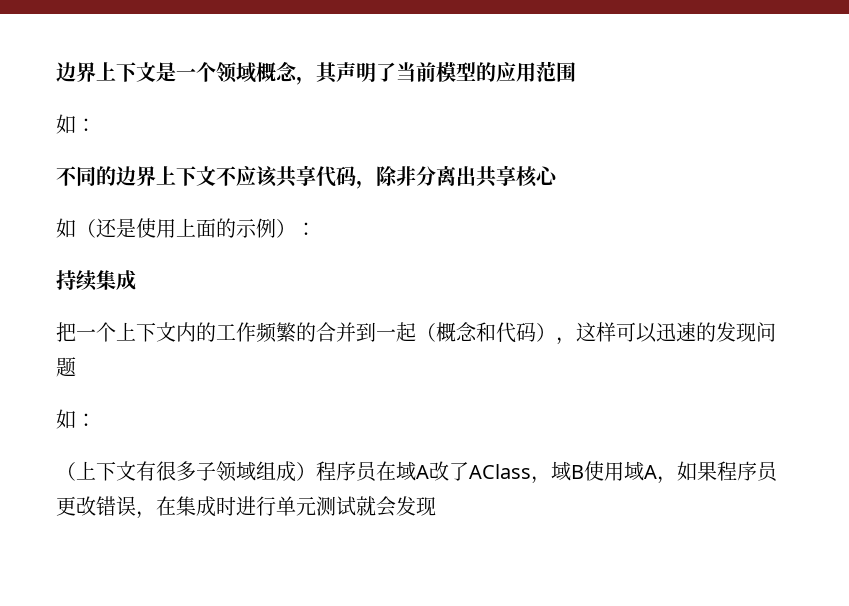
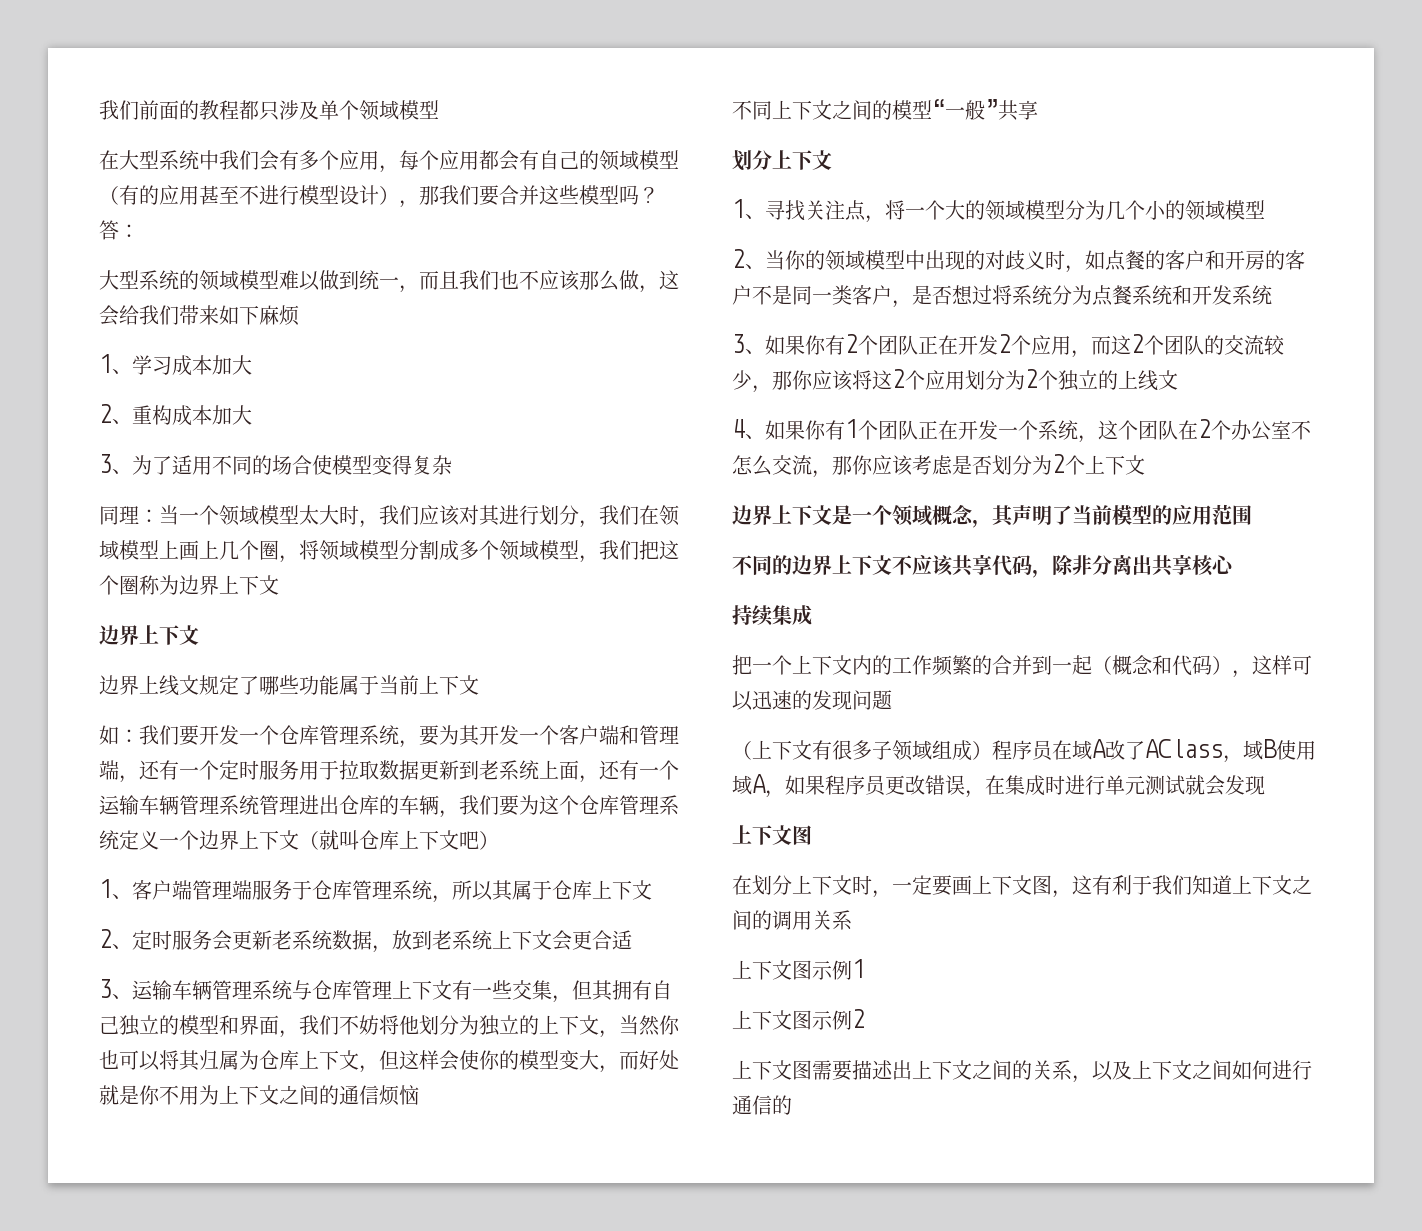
+ 我们前面的教程都只涉及单个领域模型
+ 在大型系统中我们会有多个应用，每个应用都会有自己的领域模型（有的应用甚至不进行模型设计），那我们要合并这些模型吗？答：
+ 大型系统的领域模型难以做到统一，而且我们也不应该那么做，这会给我们带来如下麻烦
+ 1、学习成本加大
+ 2、重构成本加大
+ 3、为了适用不同的场合使模型变得复杂
+ 同理：当一个领域模型太大时，我们应该对其进行划分，我们在领域模型上画上几个圈，将领域模型分割成多个领域模型，我们把这个圈称为边界上下文
+ 边界上下文
+ 边界上线文规定了哪些功能属于当前上下文
+ 如：我们要开发一个仓库管理系统，要为其开发一个客户端和管理端，还有一个定时服务用于拉取数据更新到老系统上面，还有一个运输车辆管理系统管理进出仓库的车辆，我们要为这个仓库管理系统定义一个边界上下文（就叫仓库上下文吧）
+ 1、客户端管理端服务于仓库管理系统，所以其属于仓库上下文
+ 2、定时服务会更新老系统数据，放到老系统上下文会更合适
+ 3、运输车辆管理系统与仓库管理上下文有一些交集，但其拥有自己独立的模型和界面，我们不妨将他划分为独立的上下文，当然你也可以将其归属为仓库上下文，但这样会使你的模型变大，而好处就是你不用为上下文之间的通信烦恼
+ 不同上下文之间的模型“一般”共享
+ 划分上下文
+ 1、寻找关注点，将一个大的领域模型分为几个小的领域模型
+ 2、当你的领域模型中出现的对歧义时，如点餐的客户和开房的客户不是同一类客户，是否想过将系统分为点餐系统和开发系统
+ 3、如果你有2个团队正在开发2个应用，而这2个团队的交流较少，那你应该将这2个应用划分为2个独立的上线文
+ 4、如果你有1个团队正在开发一个系统，这个团队在2个办公室不怎么交流，那你应该考虑是否划分为2个上下文
  边界上下文是一个领域概念，其声明了当前模型的应用范围
- 如：
- 如（还是使用上面的示例）：
  把一个上下文内的工作频繁的合并到一起（概念和代码），这样可以迅速的发现问题
- 如：
  （上下文有很多子领域组成）程序员在域A改了AClass，域B使用域A，如果程序员更改错误，在集成时进行单元测试就会发现
+ 上下文图
+ 在划分上下文时，一定要画上下文图，这有利于我们知道上下文之间的调用关系
+ 上下文图示例1
+ 上下文图示例2
+ 上下文图需要描述出上下文之间的关系，以及上下文之间如何进行通信的

